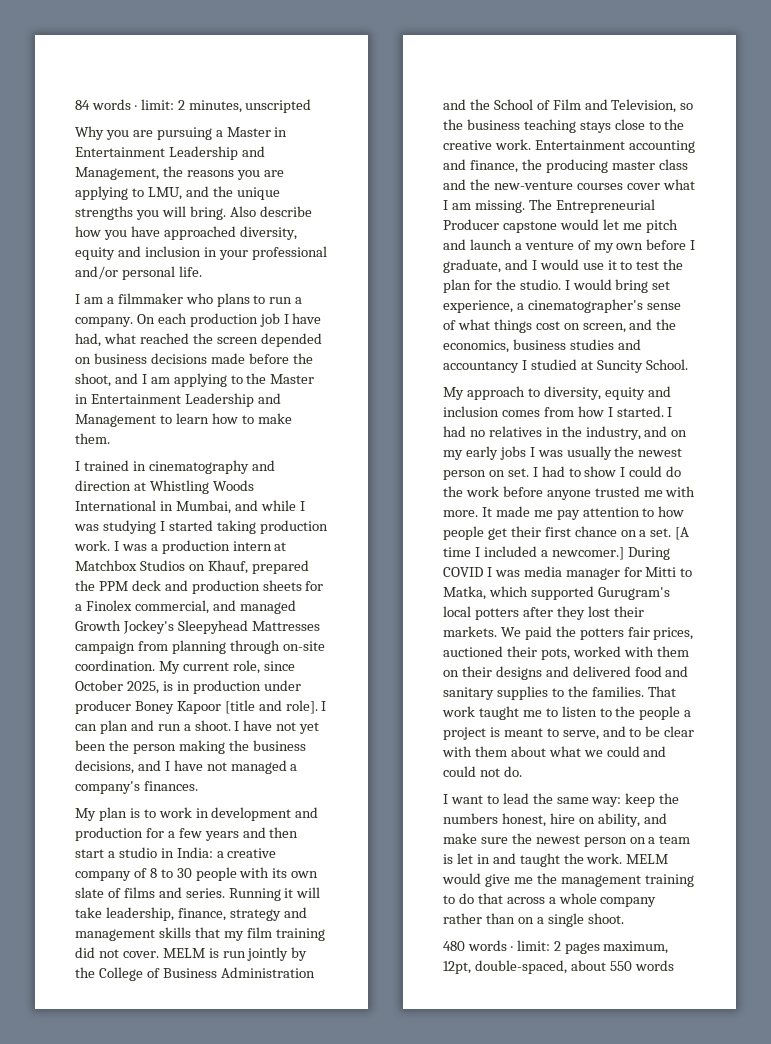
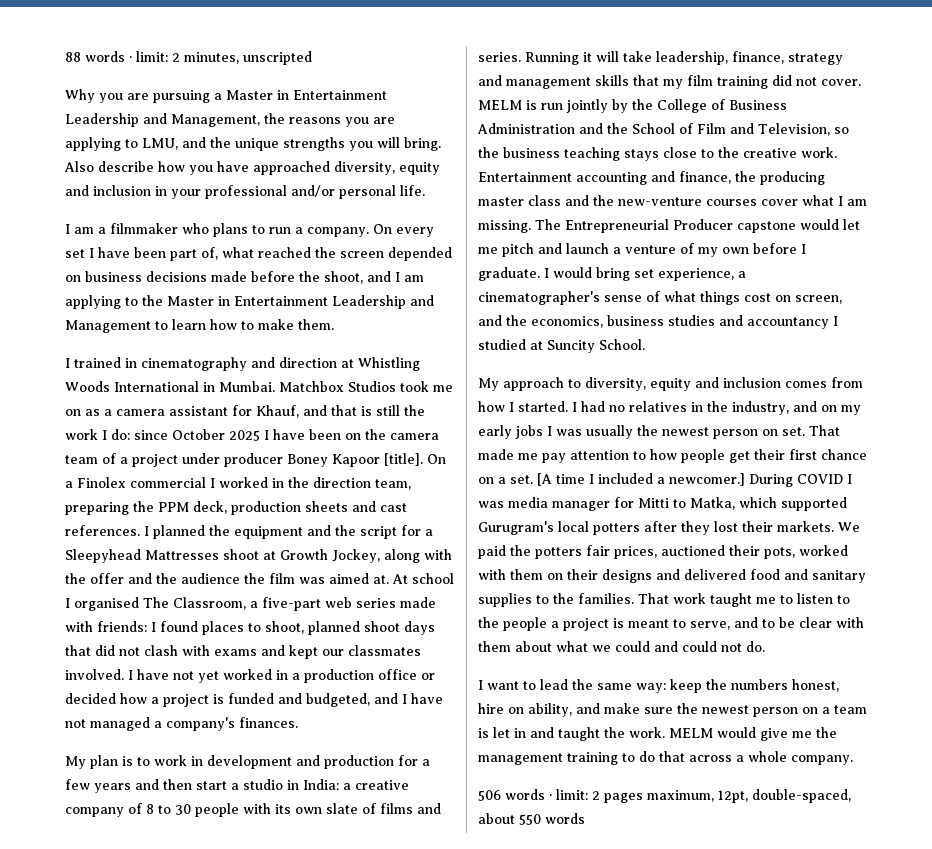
- 84 words · limit: 2 minutes, unscripted
+ 88 words · limit: 2 minutes, unscripted
- On each production job I have had, what reached the screen depended on business decisions made before the shoot, and I am applying to the Master in Entertainment Leadership and Management to learn how to make them.
+ On every set I have been part of, what reached the screen depended on business decisions made before the shoot, and I am applying to the Master in Entertainment Leadership and Management to learn how to make them.
- I trained in cinematography and direction at Whistling Woods International in Mumbai, and while I was studying I started taking production work. I was a production intern at Matchbox Studios on Khauf, prepared the PPM deck and production sheets for a Finolex commercial, and managed Growth Jockey's Sleepyhead Mattresses campaign from planning through on-site coordination. My current role, since October 2025, is in production under producer Boney Kapoor [title and role]. I can plan and run a shoot. I have not yet been the person making the business decisions, and I have not managed a company's finances.
+ I trained in cinematography and direction at Whistling Woods International in Mumbai. Matchbox Studios took me on as a camera assistant for Khauf, and that is still the work I do: since October 2025 I have been on the camera team of a project under producer Boney Kapoor [title]. On a Finolex commercial I worked in the direction team, preparing the PPM deck, production sheets and cast references. I planned the equipment and the script for a Sleepyhead Mattresses shoot at Growth Jockey, along with the offer and the audience the film was aimed at. At school I organised The Classroom, a five-part web series made with friends: I found places to shoot, planned shoot days that did not clash with exams and kept our classmates involved. I have not yet worked in a production office or decided how a project is funded and budgeted, and I have not managed a company's finances.
- The Entrepreneurial Producer capstone would let me pitch and launch a venture of my own before I graduate, and I would use it to test the plan for the studio.
+ The Entrepreneurial Producer capstone would let me pitch and launch a venture of my own before I graduate.
- I had to show I could do the work before anyone trusted me with more. It made me pay attention to how people get their first chance on a set.
+ That made me pay attention to how people get their first chance on a set.
- MELM would give me the management training to do that across a whole company rather than on a single shoot.
- 480 words · limit: 2 pages maximum, 12pt, double-spaced, about 550 words
+ MELM would give me the management training to do that across a whole company.
+ 506 words · limit: 2 pages maximum, 12pt, double-spaced, about 550 words

